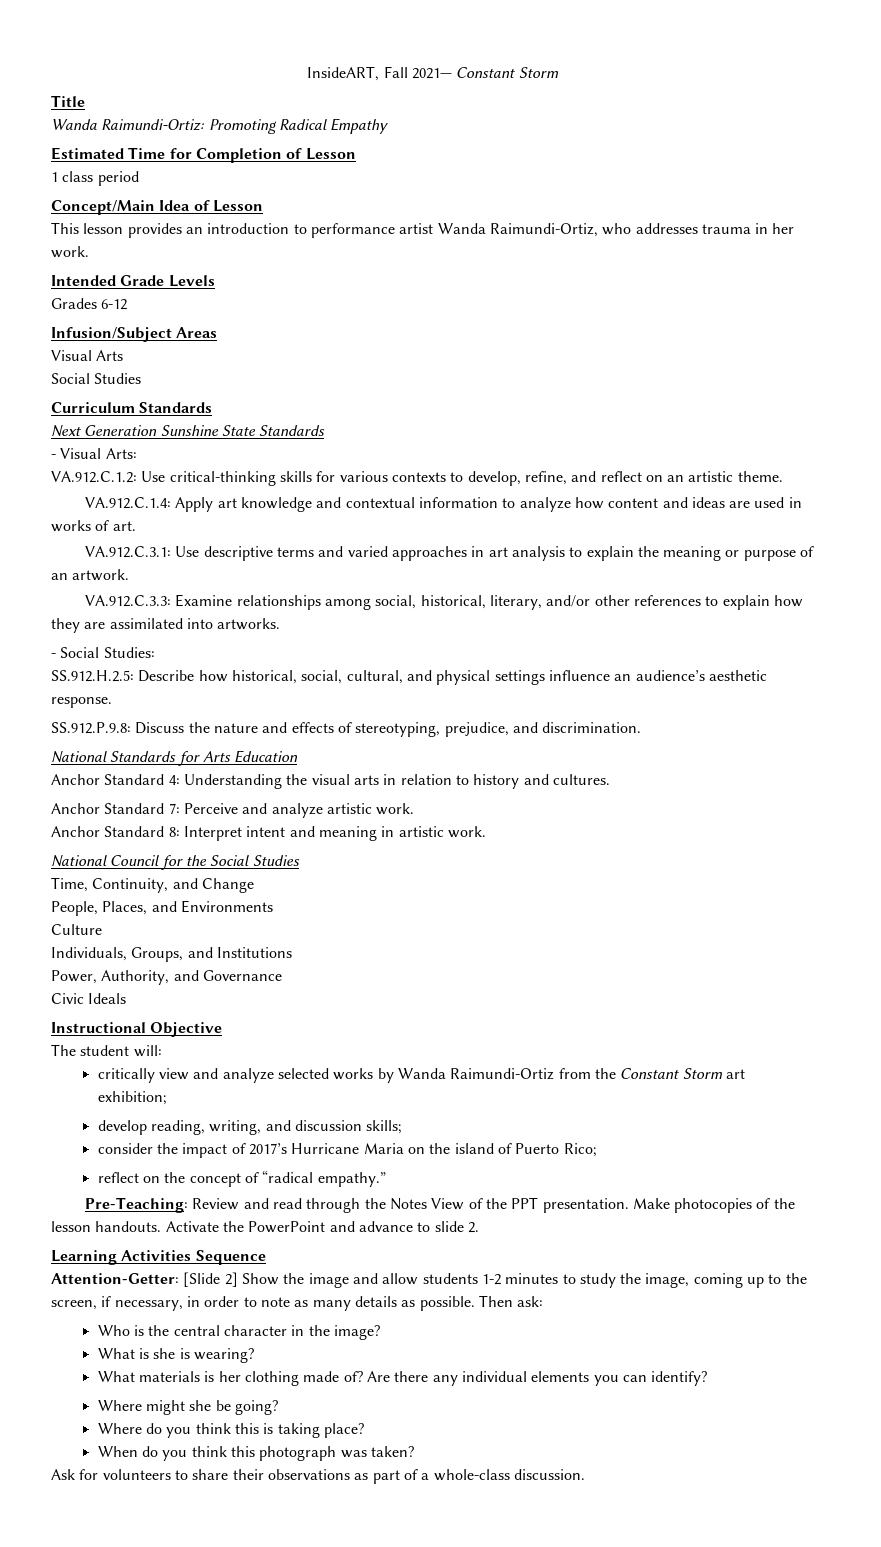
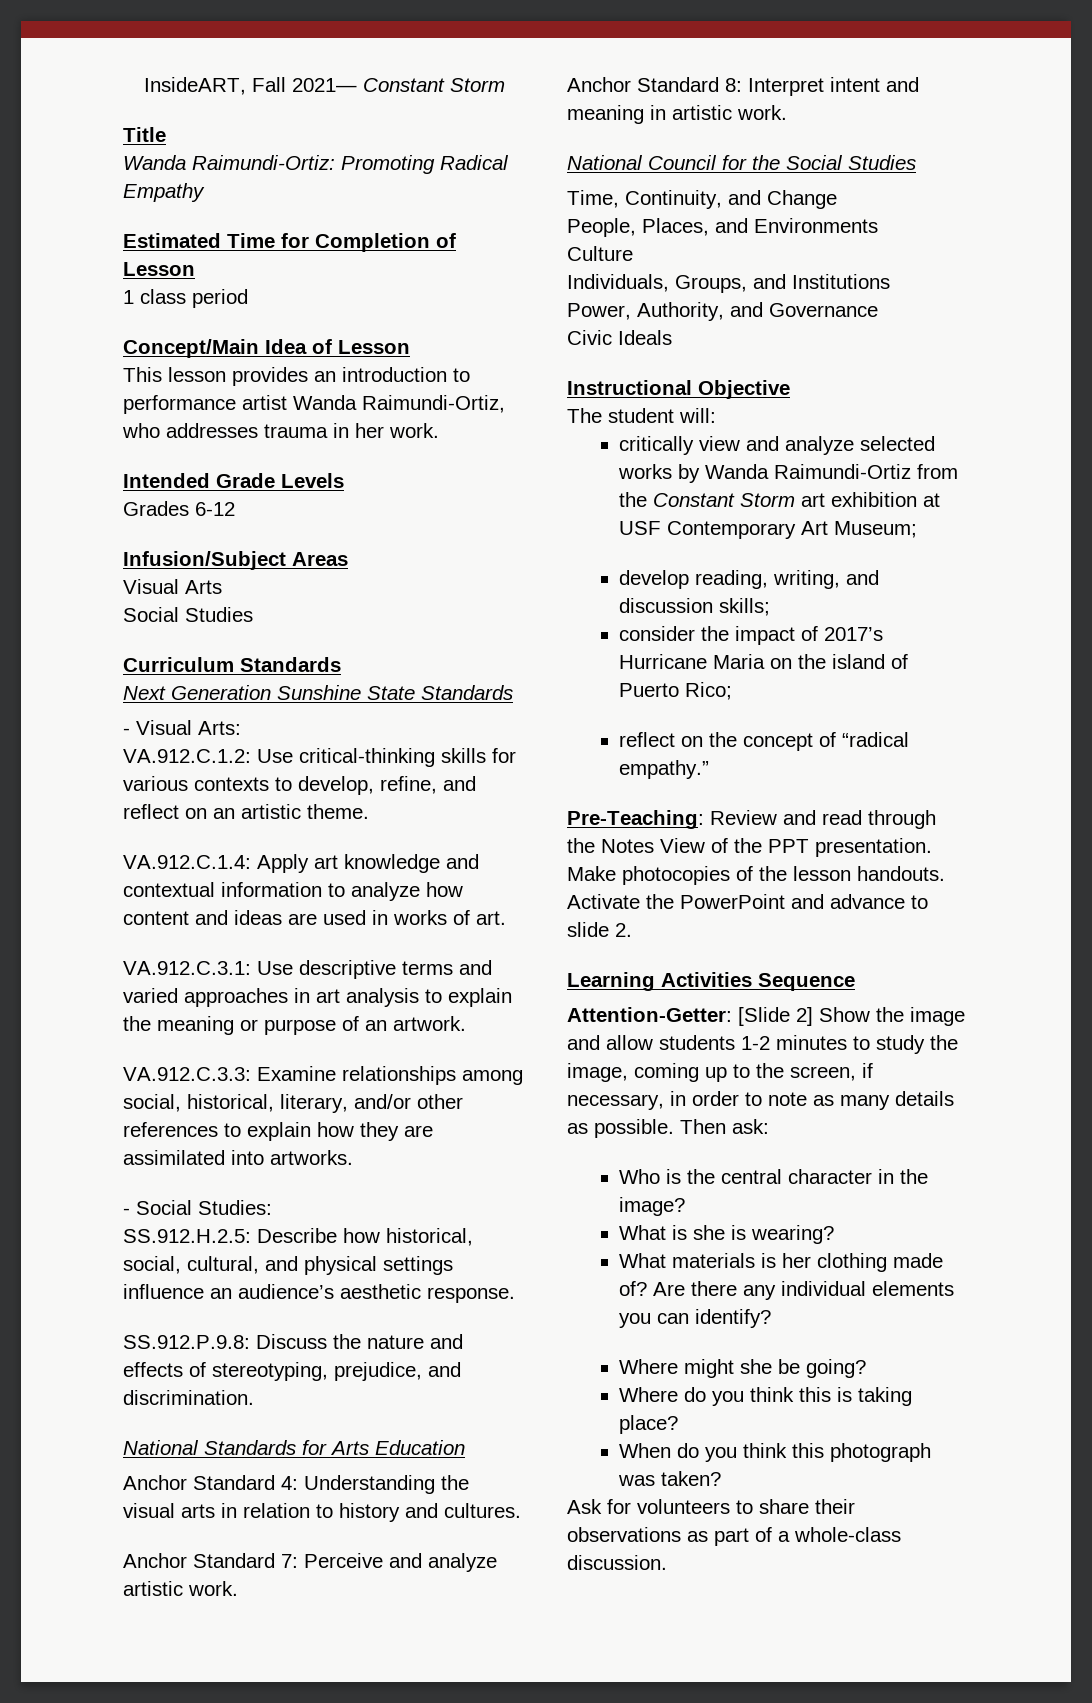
- critically view and analyze selected works by Wanda Raimundi-Ortiz from the Constant Storm art exhibition;
+ critically view and analyze selected works by Wanda Raimundi-Ortiz from the Constant Storm art exhibition at USF Contemporary Art Museum;

